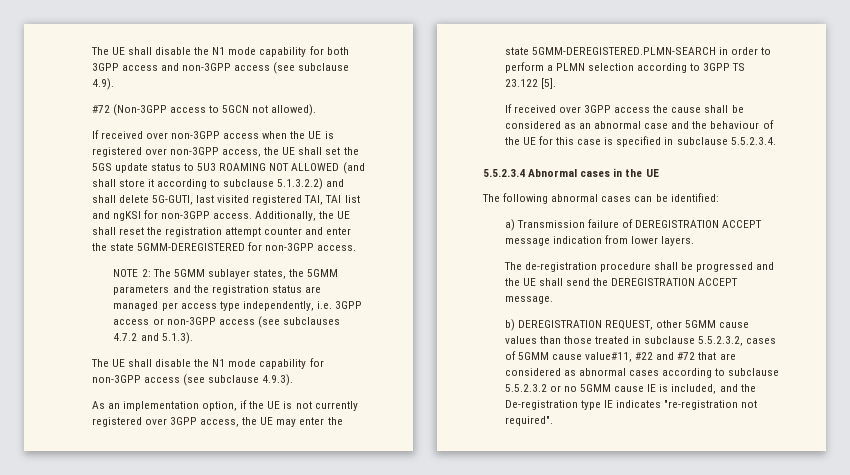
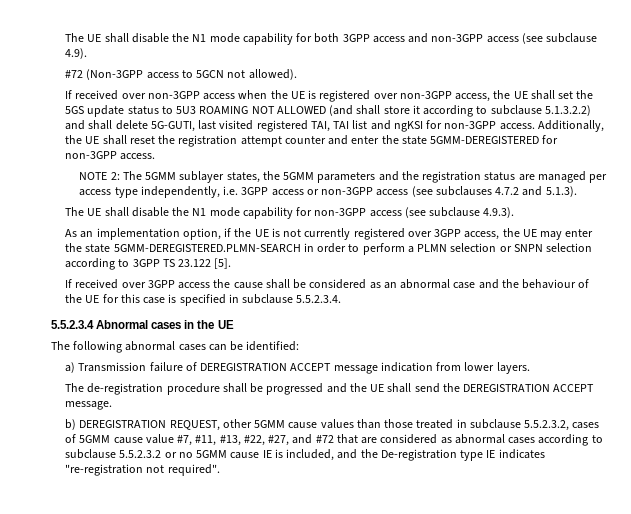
- As an implementation option, if the UE is not currently registered over 3GPP access, the UE may enter the state 5GMM-DEREGISTERED.PLMN-SEARCH in order to perform a PLMN selection according to 3GPP TS 23.122 [5].
+ As an implementation option, if the UE is not currently registered over 3GPP access, the UE may enter the state 5GMM-DEREGISTERED.PLMN-SEARCH in order to perform a PLMN selection or SNPN selection according to 3GPP TS 23.122 [5].
- b) DEREGISTRATION REQUEST, other 5GMM cause values than those treated in subclause 5.5.2.3.2, cases of 5GMM cause value#11, #22 and #72 that are considered as abnormal cases according to subclause 5.5.2.3.2 or no 5GMM cause IE is included, and the De-registration type IE indicates "re-registration not required".
+ b) DEREGISTRATION REQUEST, other 5GMM cause values than those treated in subclause 5.5.2.3.2, cases of 5GMM cause value #7, #11, #13, #22, #27, and #72 that are considered as abnormal cases according to subclause 5.5.2.3.2 or no 5GMM cause IE is included, and the De-registration type IE indicates "re-registration not required".

